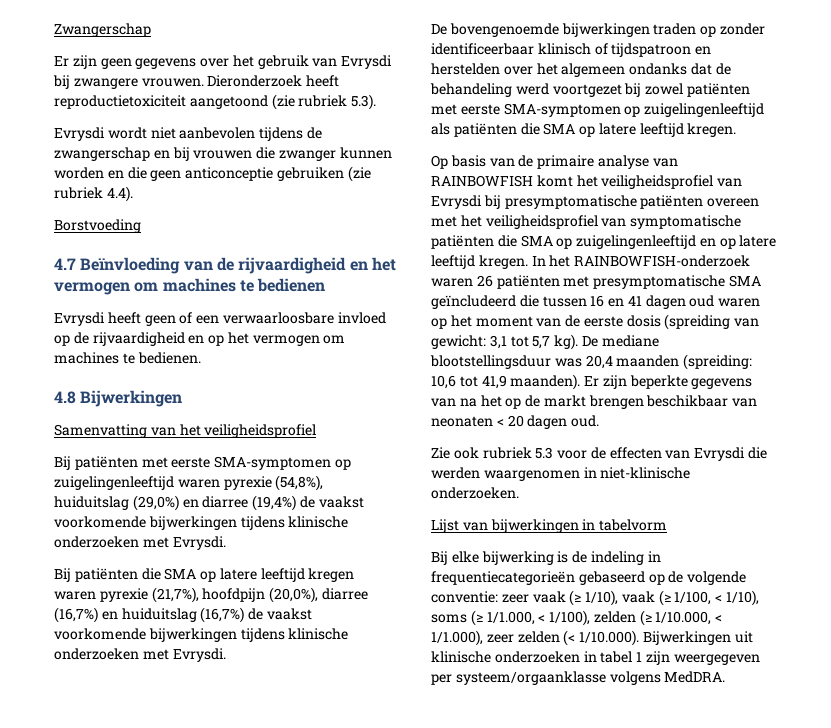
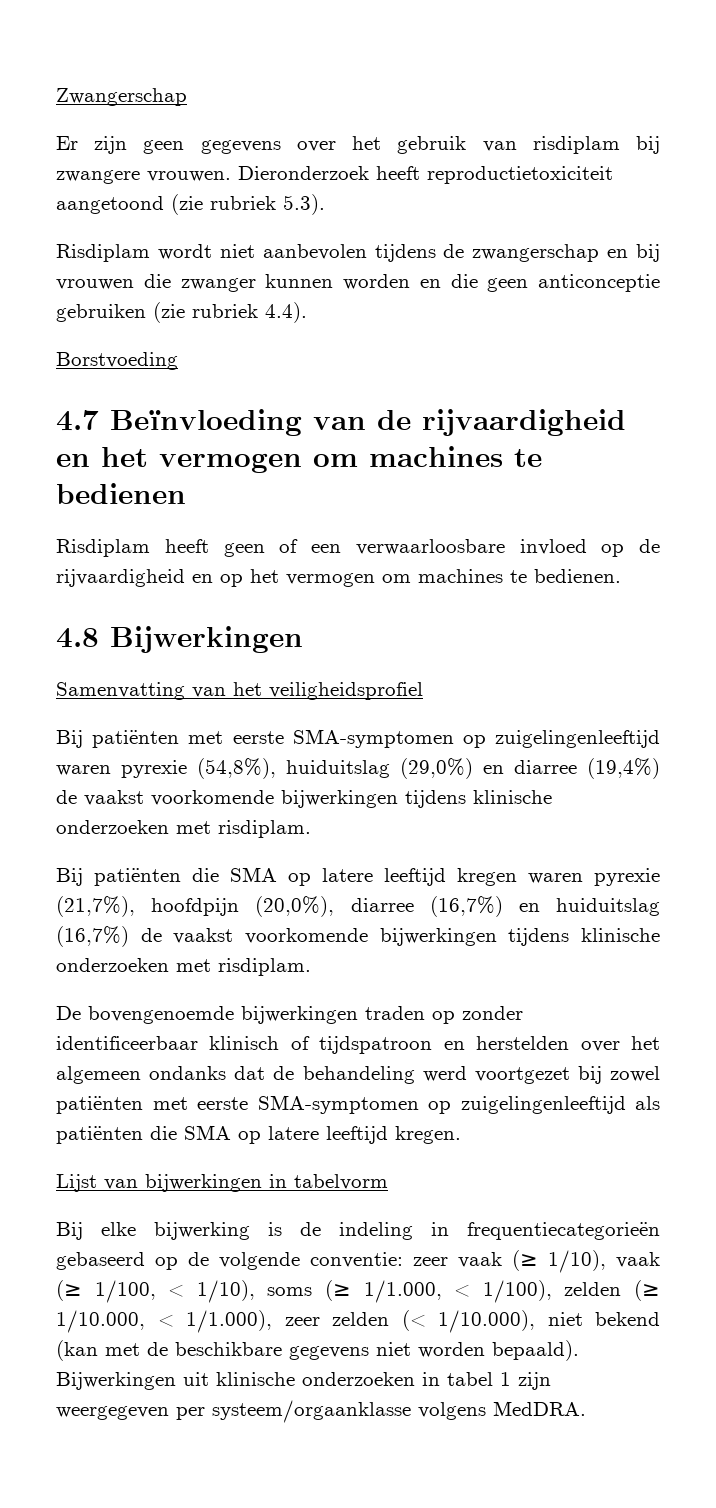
- Er zijn geen gegevens over het gebruik van Evrysdi bij zwangere vrouwen.
+ Er zijn geen gegevens over het gebruik van risdiplam bij zwangere vrouwen.
- Evrysdi wordt niet aanbevolen tijdens de zwangerschap en bij vrouwen die zwanger kunnen worden en die geen anticonceptie gebruiken (zie rubriek 4.4).
+ Risdiplam wordt niet aanbevolen tijdens de zwangerschap en bij vrouwen die zwanger kunnen worden en die geen anticonceptie gebruiken (zie rubriek 4.4).
- Evrysdi heeft geen of een verwaarloosbare invloed op de rijvaardigheid en op het vermogen om machines te bedienen.
+ Risdiplam heeft geen of een verwaarloosbare invloed op de rijvaardigheid en op het vermogen om machines te bedienen.
- Bij patiënten met eerste SMA-symptomen op zuigelingenleeftijd waren pyrexie (54,8%), huiduitslag (29,0%) en diarree (19,4%) de vaakst voorkomende bijwerkingen tijdens klinische onderzoeken met Evrysdi.
+ Bij patiënten met eerste SMA-symptomen op zuigelingenleeftijd waren pyrexie (54,8%), huiduitslag (29,0%) en diarree (19,4%) de vaakst voorkomende bijwerkingen tijdens klinische onderzoeken met risdiplam.
- Bij patiënten die SMA op latere leeftijd kregen waren pyrexie (21,7%), hoofdpijn (20,0%), diarree (16,7%) en huiduitslag (16,7%) de vaakst voorkomende bijwerkingen tijdens klinische onderzoeken met Evrysdi.
+ Bij patiënten die SMA op latere leeftijd kregen waren pyrexie (21,7%), hoofdpijn (20,0%), diarree (16,7%) en huiduitslag (16,7%) de vaakst voorkomende bijwerkingen tijdens klinische onderzoeken met risdiplam.
- Op basis van de primaire analyse van RAINBOWFISH komt het veiligheidsprofiel van Evrysdi bij presymptomatische patiënten overeen met het veiligheidsprofiel van symptomatische patiënten die SMA op zuigelingenleeftijd en op latere leeftijd kregen. In het RAINBOWFISH-onderzoek waren 26 patiënten met presymptomatische SMA geïncludeerd die tussen 16 en 41 dagen oud waren op het moment van de eerste dosis (spreiding van gewicht: 3,1 tot 5,7 kg). De mediane blootstellingsduur was 20,4 maanden (spreiding: 10,6 tot 41,9 maanden). Er zijn beperkte gegevens van na het op de markt brengen beschikbaar van neonaten < 20 dagen oud.
- Zie ook rubriek 5.3 voor de effecten van Evrysdi die werden waargenomen in niet-klinische onderzoeken.
- Bij elke bijwerking is de indeling in frequentiecategorieën gebaseerd op de volgende conventie: zeer vaak (≥ 1/10), vaak (≥ 1/100, < 1/10), soms (≥ 1/1.000, < 1/100), zelden (≥ 1/10.000, < 1/1.000), zeer zelden (< 1/10.000). Bijwerkingen uit klinische onderzoeken in tabel 1 zijn weergegeven per systeem/orgaanklasse volgens MedDRA.
+ Bij elke bijwerking is de indeling in frequentiecategorieën gebaseerd op de volgende conventie: zeer vaak (≥ 1/10), vaak (≥ 1/100, < 1/10), soms (≥ 1/1.000, < 1/100), zelden (≥ 1/10.000, < 1/1.000), zeer zelden (< 1/10.000), niet bekend (kan met de beschikbare gegevens niet worden bepaald). Bijwerkingen uit klinische onderzoeken in tabel 1 zijn weergegeven per systeem/orgaanklasse volgens MedDRA.

